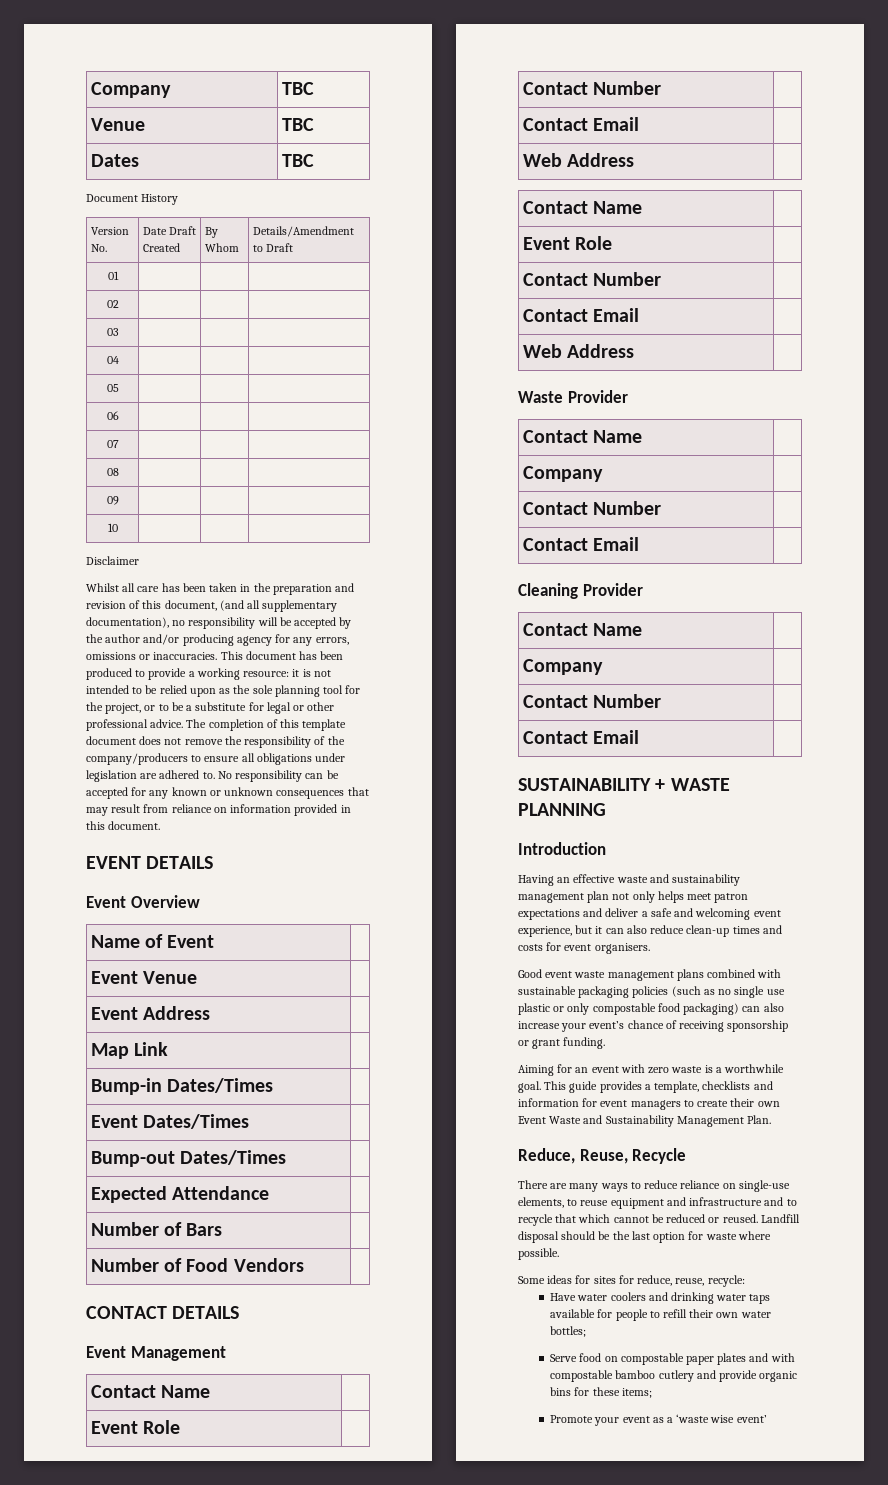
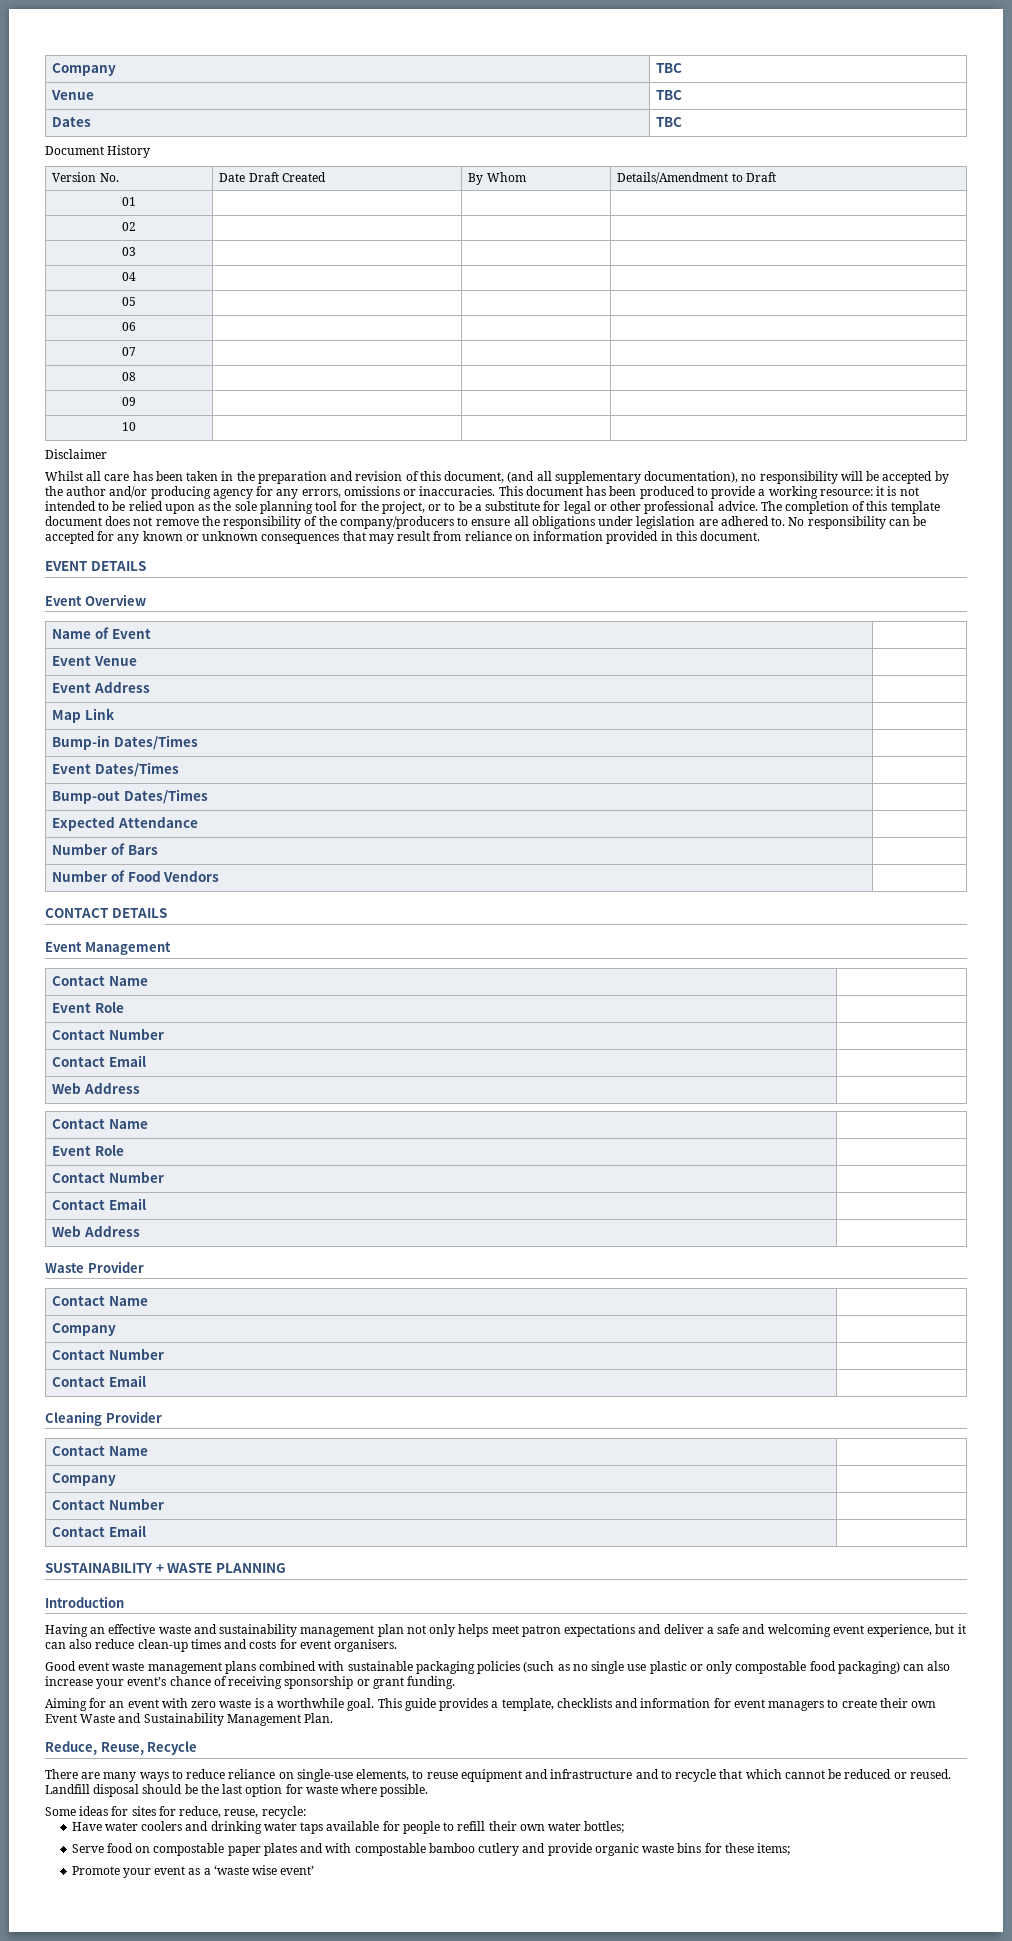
- Serve food on compostable paper plates and with compostable bamboo cutlery and provide organic bins for these items;
+ Serve food on compostable paper plates and with compostable bamboo cutlery and provide organic waste bins for these items;

